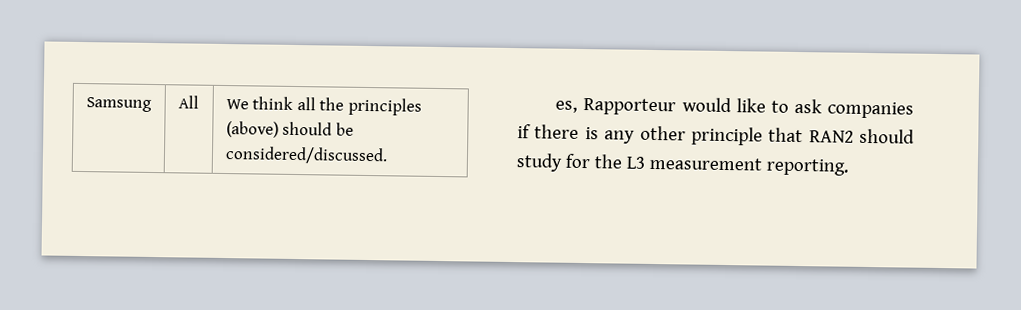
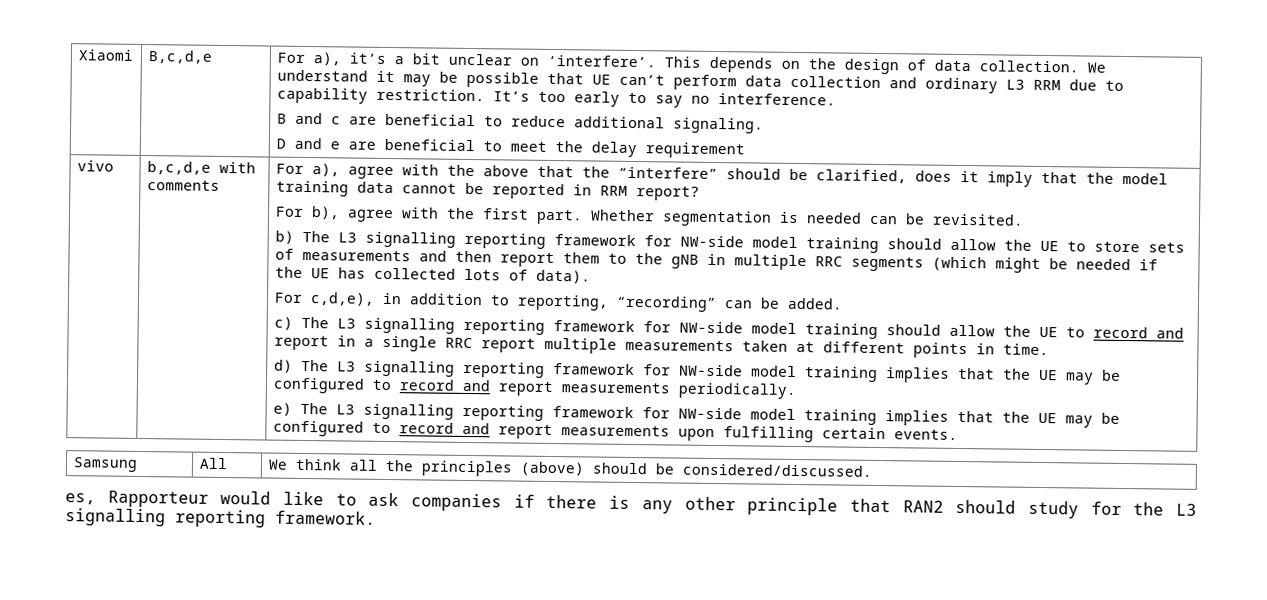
+ Xiaomi | B,c,d,e | For a), it’s a bit unclear on ‘interfere’. This depends on the design of data collection. We understand it may be possible that UE can’t perform data collection and ordinary L3 RRM due to capability restriction. It’s too early to say no interference.
+ B and c are beneficial to reduce additional signaling.
+ D and e are beneficial to meet the delay requirement
+ vivo | b,c,d,e with comments | For a), agree with the above that the “interfere” should be clarified, does it imply that the model training data cannot be reported in RRM report?
+ For b), agree with the first part. Whether segmentation is needed can be revisited.
+ b) The L3 signalling reporting framework for NW-side model training should allow the UE to store sets of measurements and then report them to the gNB in multiple RRC segments (which might be needed if the UE has collected lots of data).
+ For c,d,e), in addition to reporting, “recording” can be added.
+ c) The L3 signalling reporting framework for NW-side model training should allow the UE to record and report in a single RRC report multiple measurements taken at different points in time.
+ d) The L3 signalling reporting framework for NW-side model training implies that the UE may be configured to record and report measurements periodically.
+ e) The L3 signalling reporting framework for NW-side model training implies that the UE may be configured to record and report measurements upon fulfilling certain events.
- es, Rapporteur would like to ask companies if there is any other principle that RAN2 should study for the L3 measurement reporting.
+ es, Rapporteur would like to ask companies if there is any other principle that RAN2 should study for the L3 signalling reporting framework.

